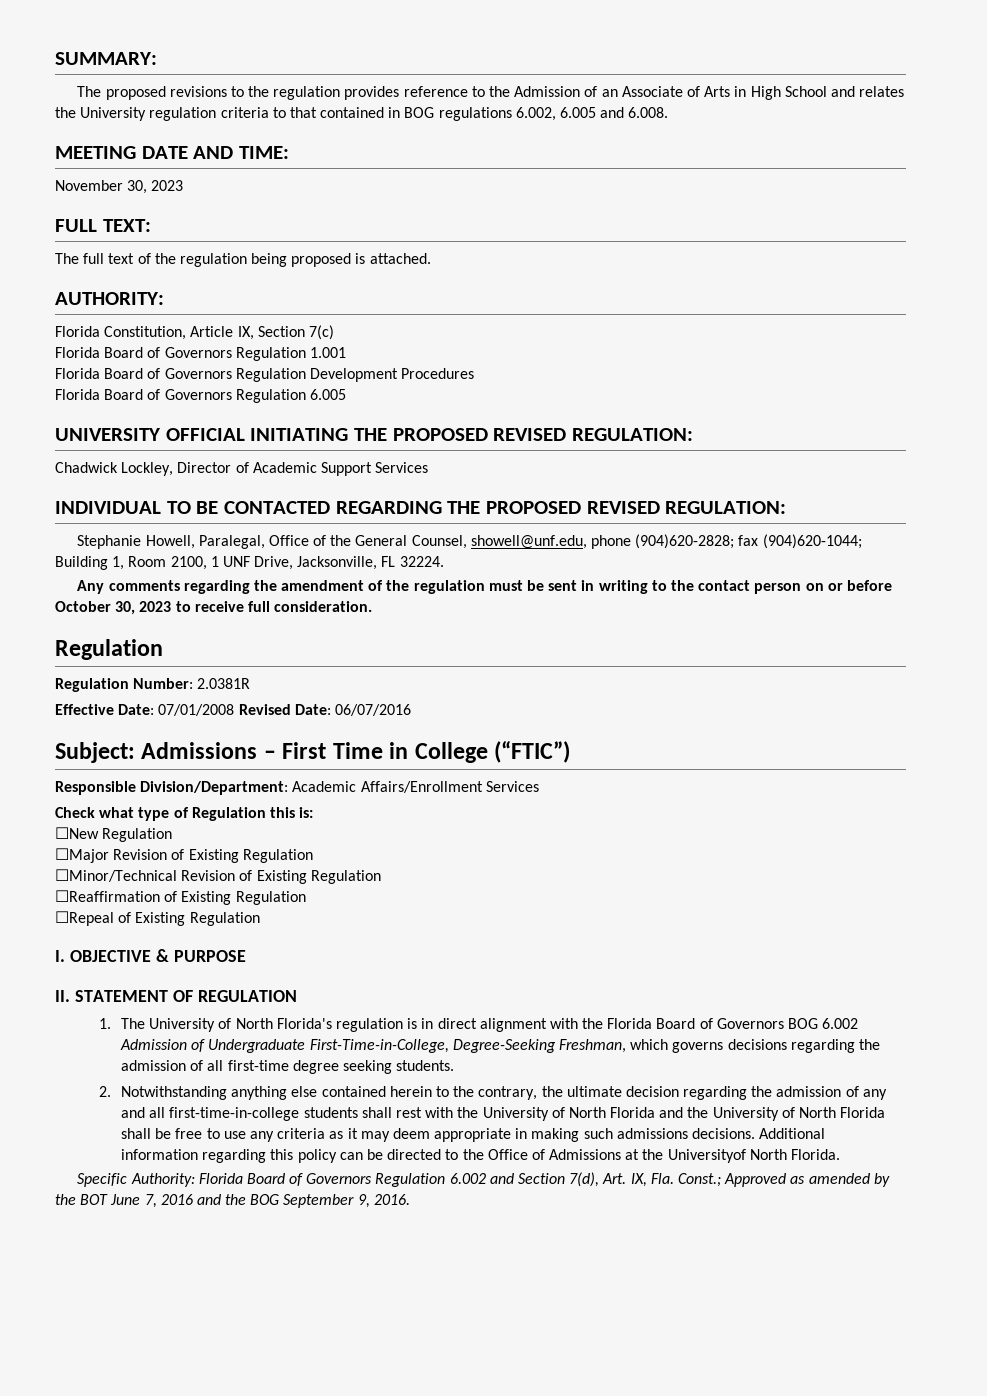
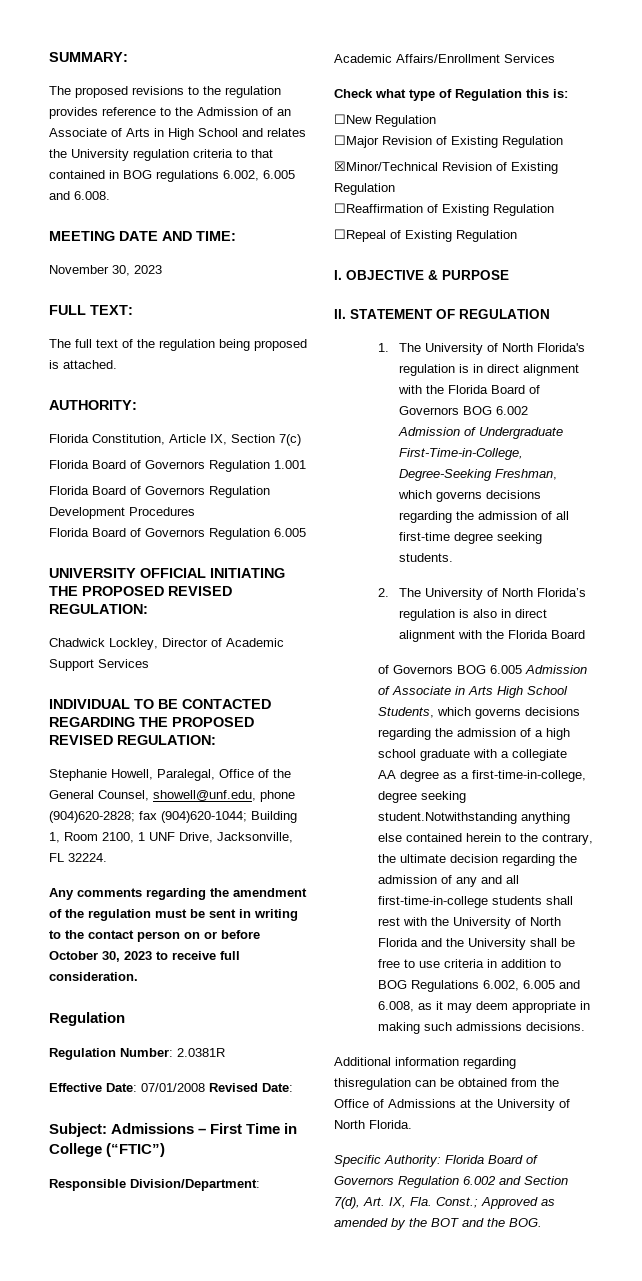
- Effective Date: 07/01/2008 Revised Date: 06/07/2016
+ Effective Date: 07/01/2008 Revised Date:
- ☐Minor/Technical Revision of Existing Regulation
+ ☒Minor/Technical Revision of Existing Regulation
- 2. Notwithstanding anything else contained herein to the contrary, the ultimate decision regarding the admission of any and all first-time-in-college students shall rest with the University of North Florida and the University of North Florida shall be free to use any criteria as it may deem appropriate in making such admissions decisions. Additional information regarding this policy can be directed to the Office of Admissions at the Universityof North Florida.
+ 2. The University of North Florida’s regulation is also in direct alignment with the Florida Board
+ of Governors BOG 6.005 Admission of Associate in Arts High School Students, which governs decisions regarding the admission of a high school graduate with a collegiate
+ AA degree as a first-time-in-college, degree seeking student.Notwithstanding anything else contained herein to the contrary, the ultimate decision regarding the admission of any and all first-time-in-college students shall rest with the University of North Florida and the University shall be free to use criteria in addition to BOG Regulations 6.002, 6.005 and 6.008, as it may deem appropriate in making such admissions decisions.
+ Additional information regarding thisregulation can be obtained from the Office of Admissions at the University of North Florida.
- Specific Authority: Florida Board of Governors Regulation 6.002 and Section 7(d), Art. IX, Fla. Const.; Approved as amended by the BOT June 7, 2016 and the BOG September 9, 2016.
+ Specific Authority: Florida Board of Governors Regulation 6.002 and Section 7(d), Art. IX, Fla. Const.; Approved as amended by the BOT and the BOG.

